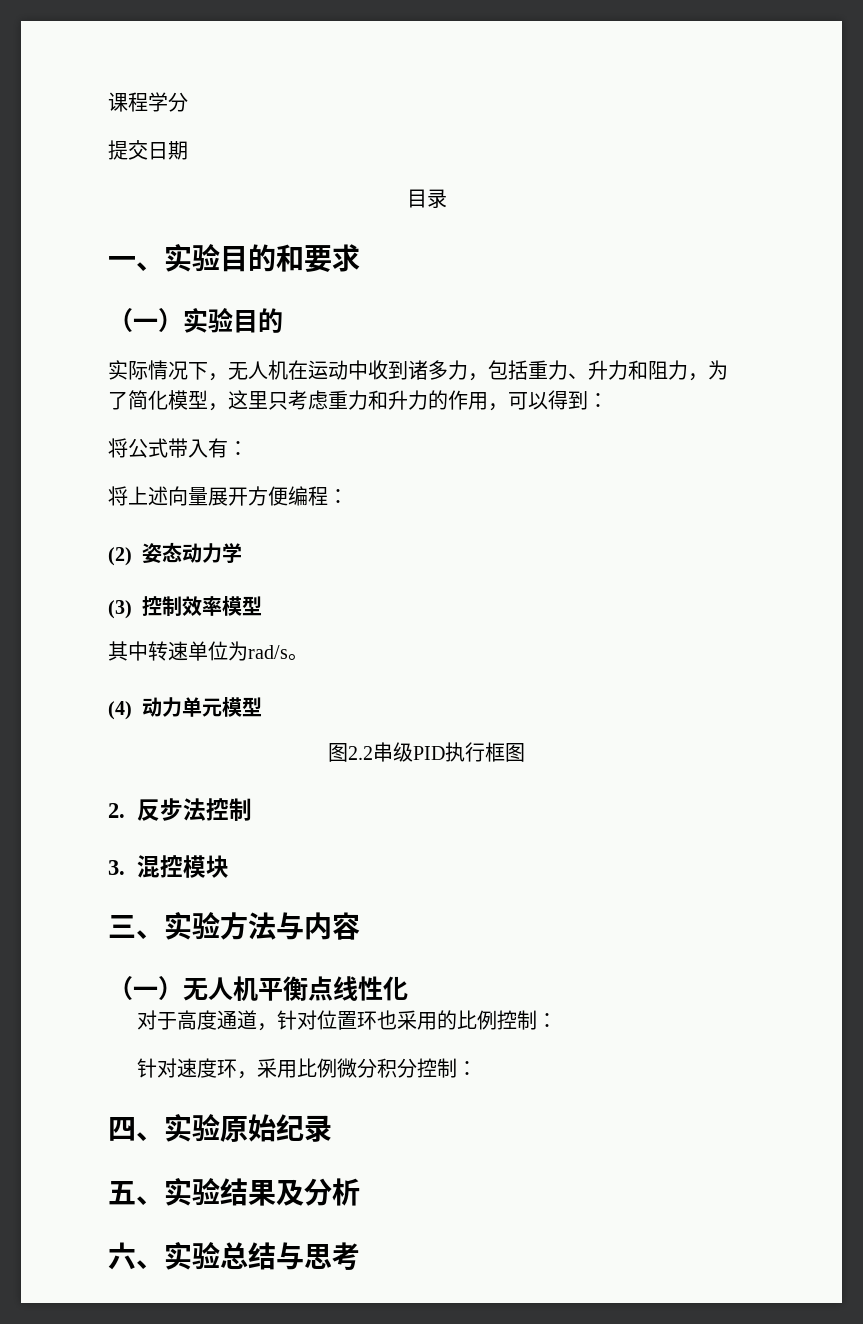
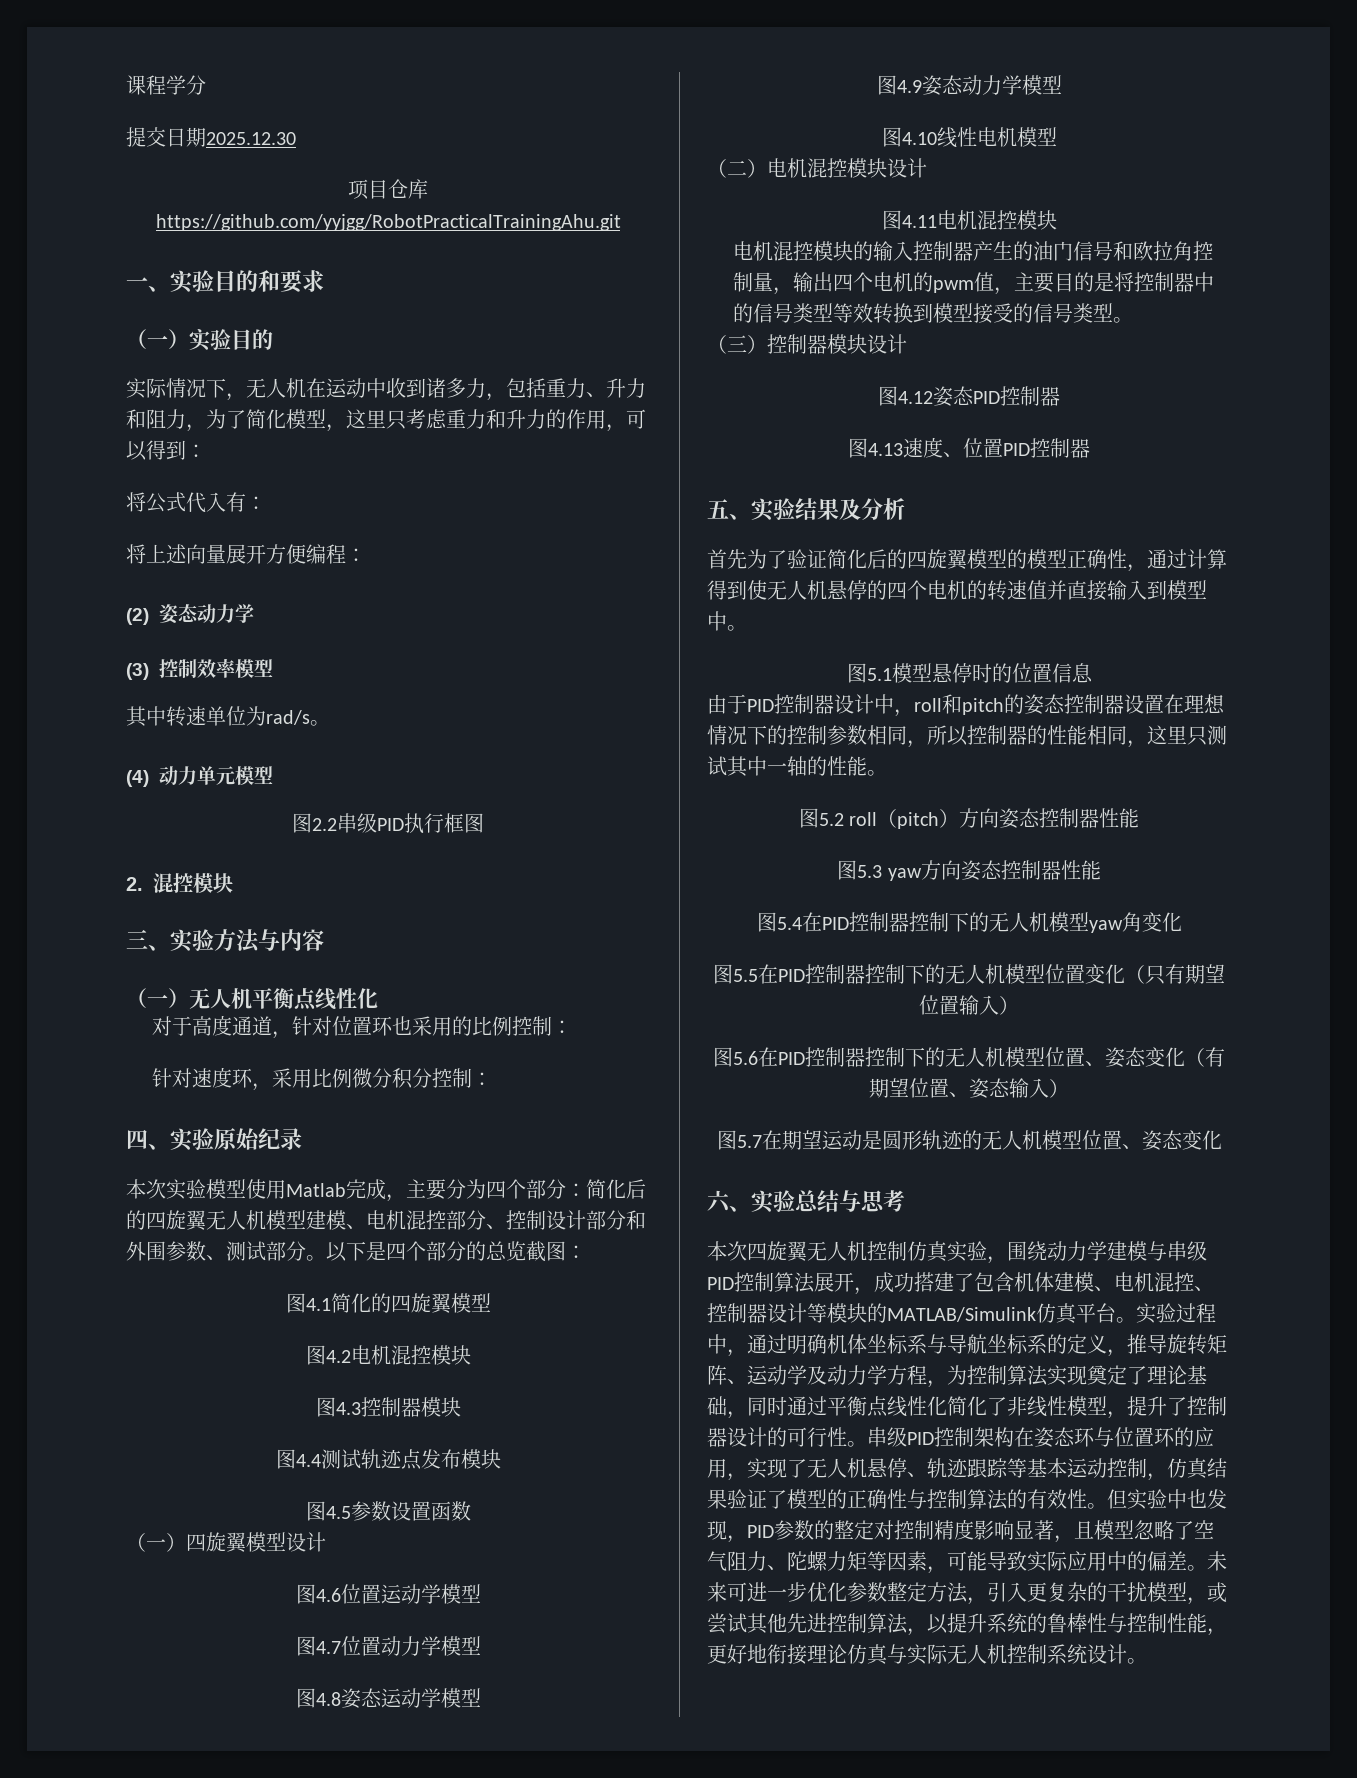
- 提交日期
- 目录
+ 提交日期2025.12.30
+ 项目仓库https://github.com/yyjgg/RobotPracticalTrainingAhu.git
- 将公式带入有：
+ 将公式代入有：
- 2.反步法控制
- 3.混控模块
+ 2.混控模块
+ 本次实验模型使用Matlab完成，主要分为四个部分：简化后的四旋翼无人机模型建模、电机混控部分、控制设计部分和外围参数、测试部分。以下是四个部分的总览截图：
+ 图4.1简化的四旋翼模型
+ 图4.2电机混控模块
+ 图4.3控制器模块
+ 图4.4测试轨迹点发布模块
+ 图4.5参数设置函数
+ （一）四旋翼模型设计
+ 图4.6位置运动学模型
+ 图4.7位置动力学模型
+ 图4.8姿态运动学模型
+ 图4.9姿态动力学模型
+ 图4.10线性电机模型
+ （二）电机混控模块设计
+ 图4.11电机混控模块
+ 电机混控模块的输入控制器产生的油门信号和欧拉角控制量，输出四个电机的pwm值，主要目的是将控制器中的信号类型等效转换到模型接受的信号类型。
+ （三）控制器模块设计
+ 图4.12姿态PID控制器
+ 图4.13速度、位置PID控制器
+ 首先为了验证简化后的四旋翼模型的模型正确性，通过计算得到使无人机悬停的四个电机的转速值并直接输入到模型中。
+ 图5.1模型悬停时的位置信息
+ 由于PID控制器设计中，roll和pitch的姿态控制器设置在理想情况下的控制参数相同，所以控制器的性能相同，这里只测试其中一轴的性能。
+ 图5.2 roll（pitch）方向姿态控制器性能
+ 图5.3 yaw方向姿态控制器性能
+ 图5.4在PID控制器控制下的无人机模型yaw角变化
+ 图5.5在PID控制器控制下的无人机模型位置变化（只有期望位置输入）
+ 图5.6在PID控制器控制下的无人机模型位置、姿态变化（有期望位置、姿态输入）
+ 图5.7在期望运动是圆形轨迹的无人机模型位置、姿态变化
+ 本次四旋翼无人机控制仿真实验，围绕动力学建模与串级PID控制算法展开，成功搭建了包含机体建模、电机混控、控制器设计等模块的MATLAB/Simulink仿真平台。实验过程中，通过明确机体坐标系与导航坐标系的定义，推导旋转矩阵、运动学及动力学方程，为控制算法实现奠定了理论基础，同时通过平衡点线性化简化了非线性模型，提升了控制器设计的可行性。串级PID控制架构在姿态环与位置环的应用，实现了无人机悬停、轨迹跟踪等基本运动控制，仿真结果验证了模型的正确性与控制算法的有效性。但实验中也发现，PID参数的整定对控制精度影响显著，且模型忽略了空气阻力、陀螺力矩等因素，可能导致实际应用中的偏差。未来可进一步优化参数整定方法，引入更复杂的干扰模型，或尝试其他先进控制算法，以提升系统的鲁棒性与控制性能，更好地衔接理论仿真与实际无人机控制系统设计。

